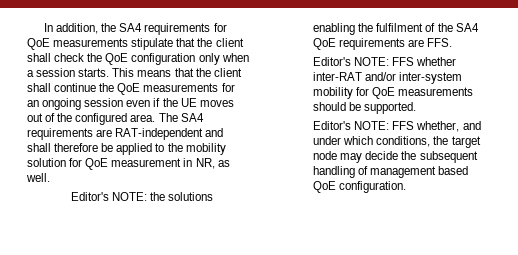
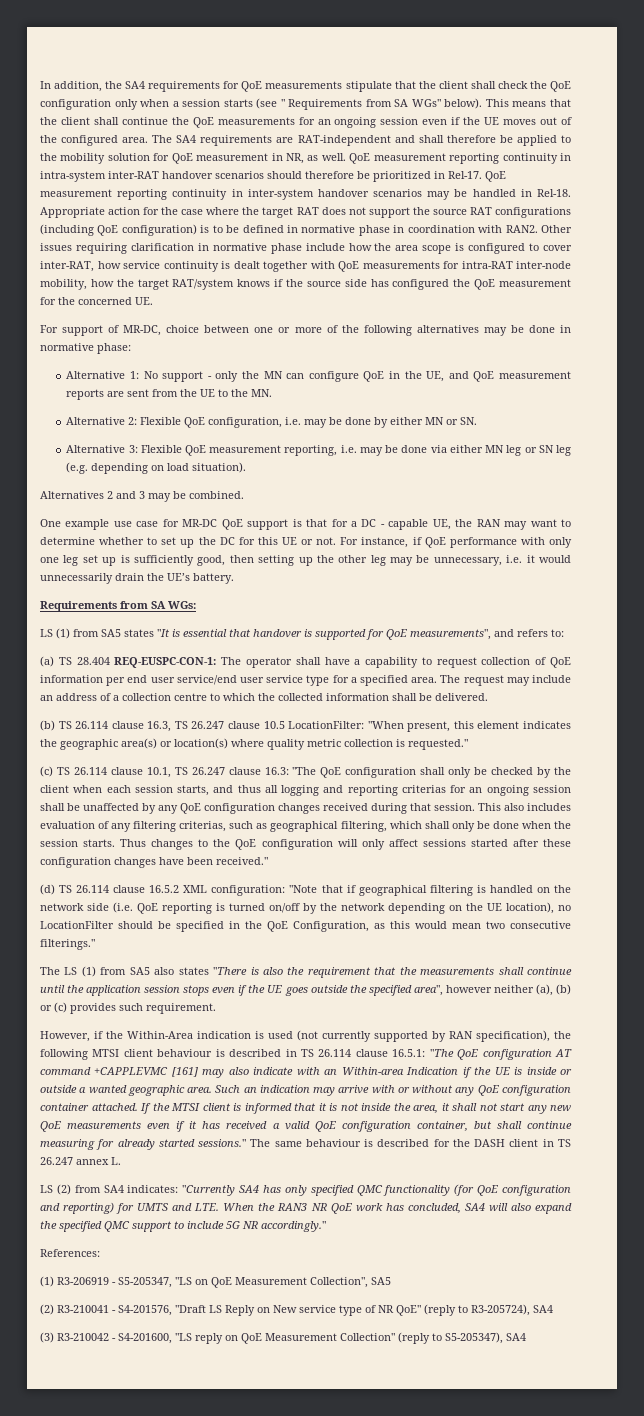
- In addition, the SA4 requirements for QoE measurements stipulate that the client shall check the QoE configuration only when a session starts.
+ In addition, the SA4 requirements for QoE measurements stipulate that the client shall check the QoE configuration only when a session starts (see " Requirements from SA WGs" below).
- The SA4 requirements are RAT-independent and shall therefore be applied to the mobility solution for QoE measurement in NR, as well.
- Editor's NOTE: the solutions enabling the fulfilment of the SA4 QoE requirements are FFS.
- Editor's NOTE: FFS whether inter-RAT and/or inter-system mobility for QoE measurements should be supported.
- Editor's NOTE: FFS whether, and under which conditions, the target node may decide the subsequent handling of management based QoE configuration.
+ The SA4 requirements are RAT-independent and shall therefore be applied to the mobility solution for QoE measurement in NR, as well. QoE measurement reporting continuity in intra-system inter-RAT handover scenarios should therefore be prioritized in Rel-17. QoE measurement reporting continuity in inter-system handover scenarios may be handled in Rel-18. Appropriate action for the case where the target RAT does not support the source RAT configurations (including QoE configuration) is to be defined in normative phase in coordination with RAN2. Other issues requiring clarification in normative phase include how the area scope is configured to cover inter-RAT, how service continuity is dealt together with QoE measurements for intra-RAT inter-node mobility, how the target RAT/system knows if the source side has configured the QoE measurement for the concerned UE.
+ For support of MR-DC, choice between one or more of the following alternatives may be done in normative phase:
+ Alternative 1: No support - only the MN can configure QoE in the UE, and QoE measurement reports are sent from the UE to the MN.
+ Alternative 2: Flexible QoE configuration, i.e. may be done by either MN or SN.
+ Alternative 3: Flexible QoE measurement reporting, i.e. may be done via either MN leg or SN leg (e.g. depending on load situation).
+ Alternatives 2 and 3 may be combined.
+ One example use case for MR-DC QoE support is that for a DC - capable UE, the RAN may want to determine whether to set up the DC for this UE or not. For instance, if QoE performance with only one leg set up is sufficiently good, then setting up the other leg may be unnecessary, i.e. it would unnecessarily drain the UE’s battery.
+ Requirements from SA WGs:
+ LS (1) from SA5 states "It is essential that handover is supported for QoE measurements", and refers to:
+ (a) TS 28.404 REQ-EUSPC-CON-1: The operator shall have a capability to request collection of QoE information per end user service/end user service type for a specified area. The request may include an address of a collection centre to which the collected information shall be delivered.
+ (b) TS 26.114 clause 16.3, TS 26.247 clause 10.5 LocationFilter: "When present, this element indicates the geographic area(s) or location(s) where quality metric collection is requested."
+ (c) TS 26.114 clause 10.1, TS 26.247 clause 16.3: "The QoE configuration shall only be checked by the client when each session starts, and thus all logging and reporting criterias for an ongoing session shall be unaffected by any QoE configuration changes received during that session. This also includes evaluation of any filtering criterias, such as geographical filtering, which shall only be done when the session starts. Thus changes to the QoE configuration will only affect sessions started after these configuration changes have been received."
+ (d) TS 26.114 clause 16.5.2 XML configuration: "Note that if geographical filtering is handled on the network side (i.e. QoE reporting is turned on/off by the network depending on the UE location), no LocationFilter should be specified in the QoE Configuration, as this would mean two consecutive filterings."
+ The LS (1) from SA5 also states "There is also the requirement that the measurements shall continue until the application session stops even if the UE goes outside the specified area", however neither (a), (b) or (c) provides such requirement.
+ However, if the Within-Area indication is used (not currently supported by RAN specification), the following MTSI client behaviour is described in TS 26.114 clause 16.5.1: "The QoE configuration AT command +CAPPLEVMC [161] may also indicate with an Within-area Indication if the UE is inside or outside a wanted geographic area. Such an indication may arrive with or without any QoE configuration container attached. If the MTSI client is informed that it is not inside the area, it shall not start any new QoE measurements even if it has received a valid QoE configuration container, but shall continue measuring for already started sessions." The same behaviour is described for the DASH client in TS 26.247 annex L.
+ LS (2) from SA4 indicates: "Currently SA4 has only specified QMC functionality (for QoE configuration and reporting) for UMTS and LTE. When the RAN3 NR QoE work has concluded, SA4 will also expand the specified QMC support to include 5G NR accordingly."
+ References:
+ (1) R3-206919 - S5-205347, "LS on QoE Measurement Collection", SA5
+ (2) R3-210041 - S4-201576, "Draft LS Reply on New service type of NR QoE" (reply to R3-205724), SA4
+ (3) R3-210042 - S4-201600, "LS reply on QoE Measurement Collection" (reply to S5-205347), SA4

